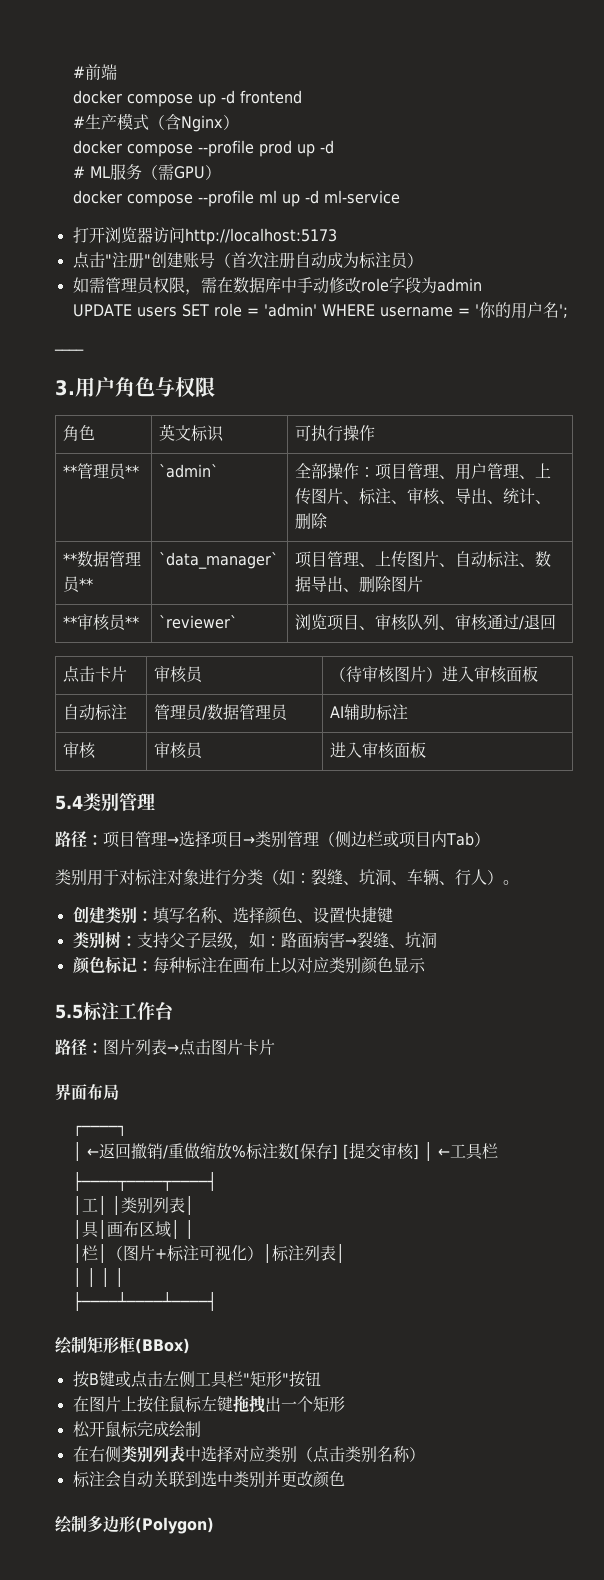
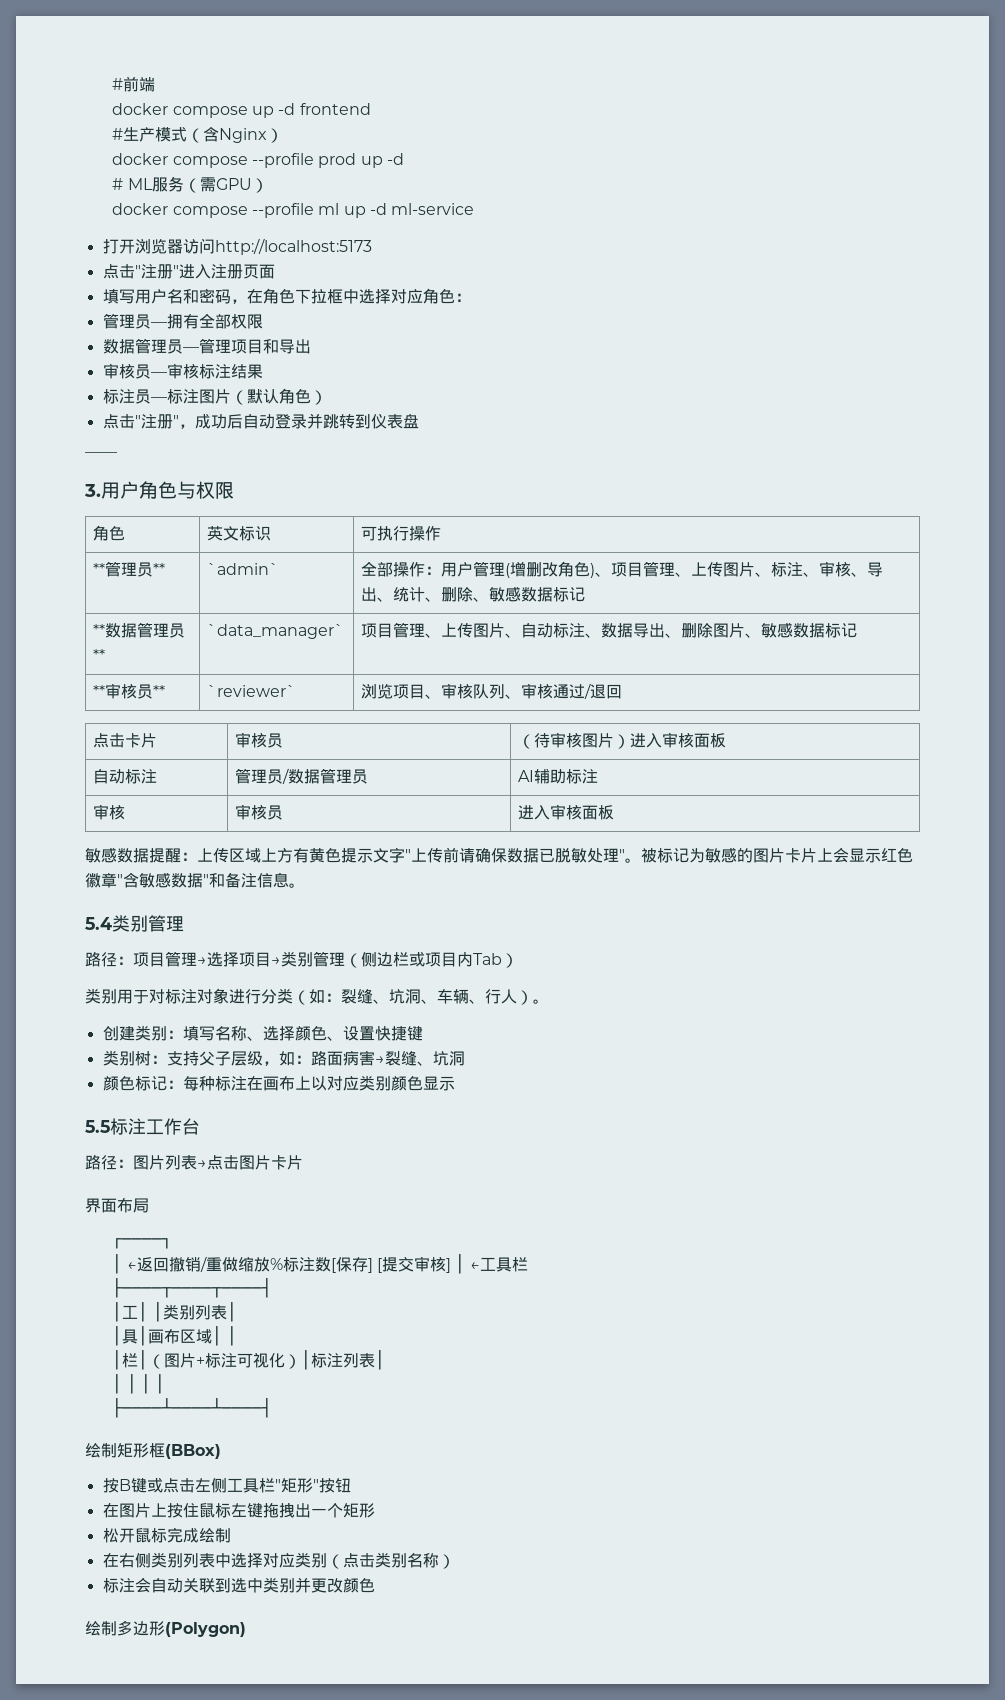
- 点击"注册"创建账号（首次注册自动成为标注员）
- 如需管理员权限，需在数据库中手动修改role字段为admin
- UPDATE users SET role = 'admin' WHERE username = '你的用户名';
+ 点击"注册"进入注册页面
+ 填写用户名和密码，在角色下拉框中选择对应角色：
+ 管理员—拥有全部权限
+ 数据管理员—管理项目和导出
+ 审核员—审核标注结果
+ 标注员—标注图片（默认角色）
+ 点击"注册"，成功后自动登录并跳转到仪表盘
- **管理员** | `admin` | 全部操作：项目管理、用户管理、上传图片、标注、审核、导出、统计、删除
+ **管理员** | `admin` | 全部操作：用户管理(增删改角色)、项目管理、上传图片、标注、审核、导出、统计、删除、敏感数据标记
- **数据管理员** | `data_manager` | 项目管理、上传图片、自动标注、数据导出、删除图片
+ **数据管理员** | `data_manager` | 项目管理、上传图片、自动标注、数据导出、删除图片、敏感数据标记
+ 敏感数据提醒：上传区域上方有黄色提示文字"上传前请确保数据已脱敏处理"。被标记为敏感的图片卡片上会显示红色徽章"含敏感数据"和备注信息。

